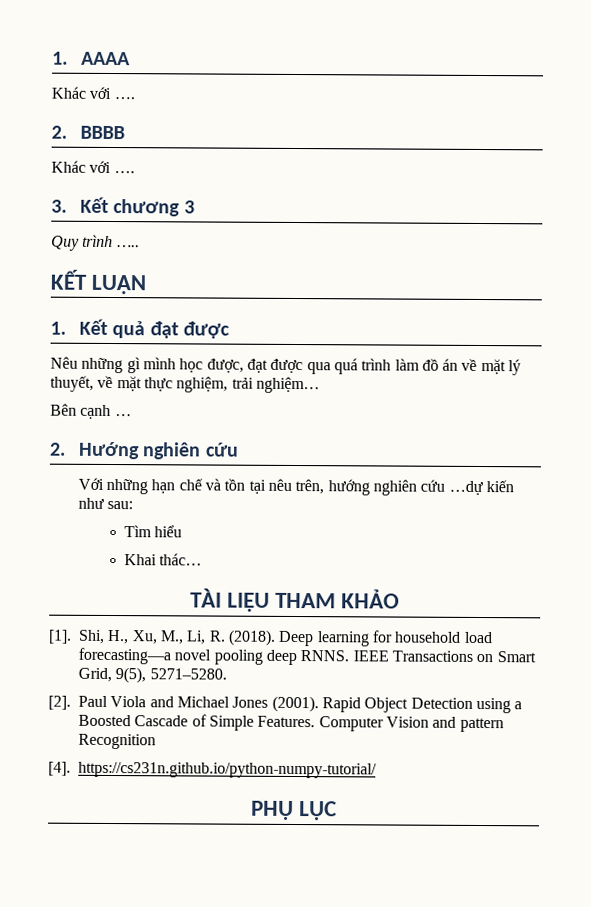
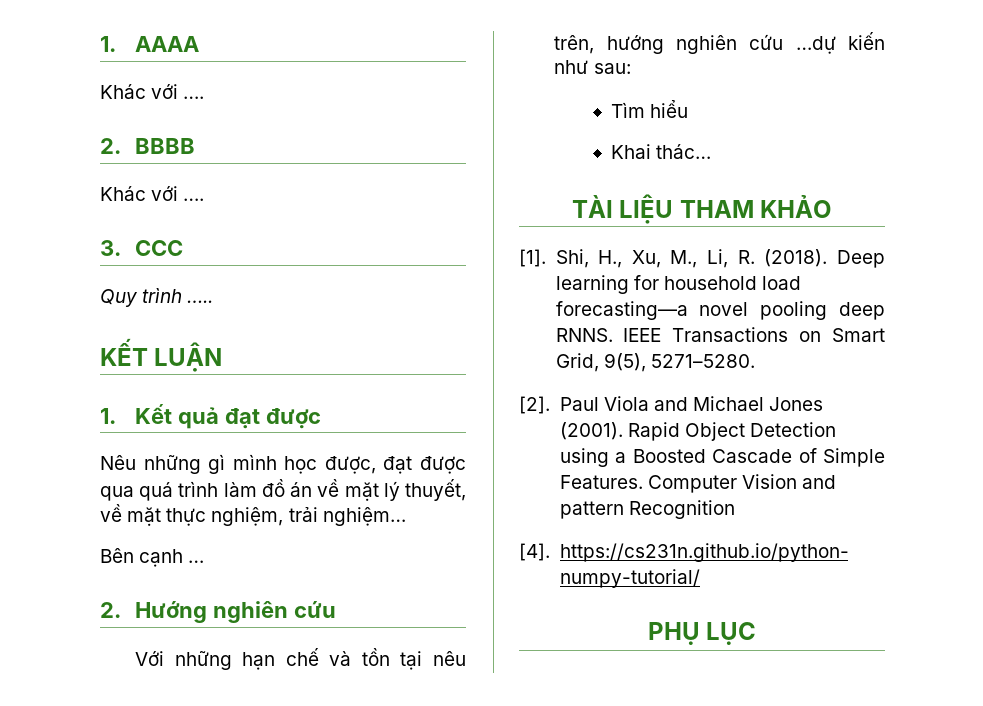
- 3. Kết chương 3
+ 3. CCC

